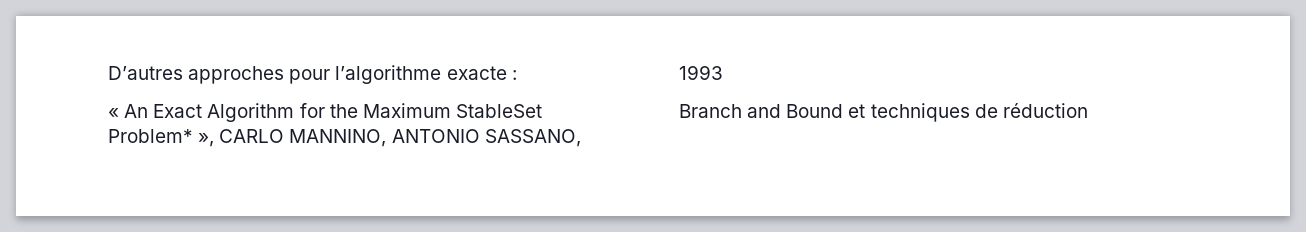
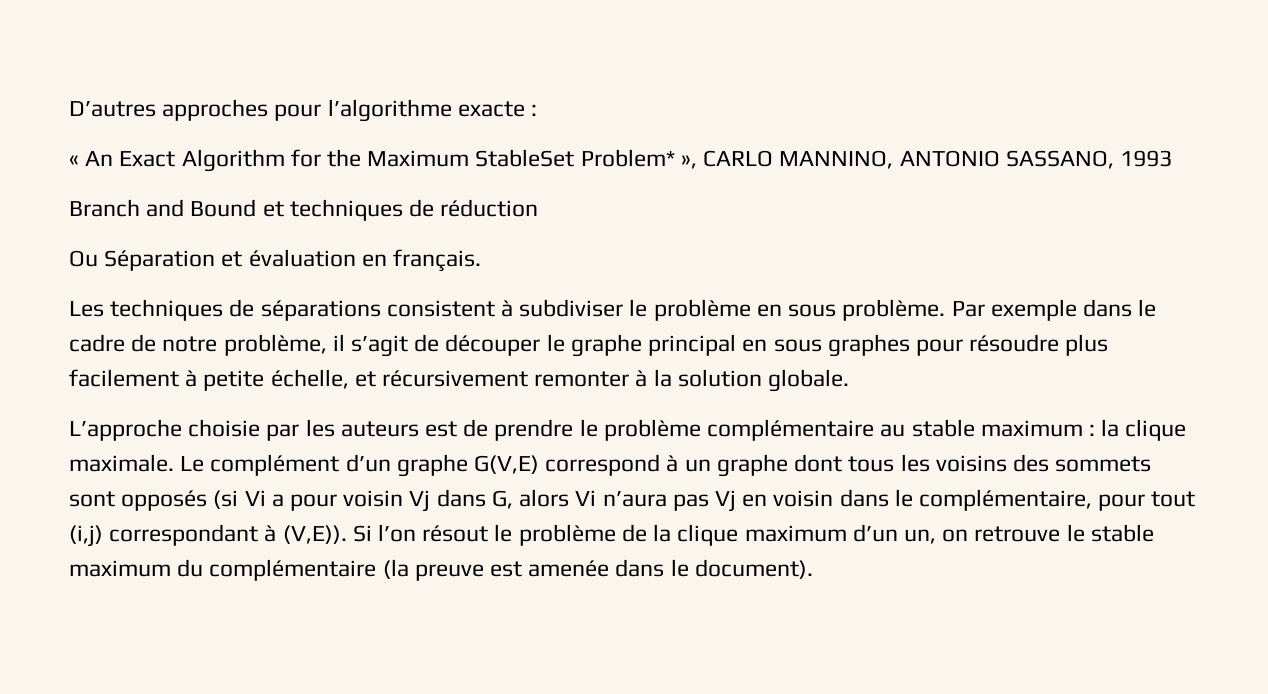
+ Ou Séparation et évaluation en français.
+ Les techniques de séparations consistent à subdiviser le problème en sous problème. Par exemple dans le cadre de notre problème, il s’agit de découper le graphe principal en sous graphes pour résoudre plus facilement à petite échelle, et récursivement remonter à la solution globale.
+ L’approche choisie par les auteurs est de prendre le problème complémentaire au stable maximum : la clique maximale. Le complément d’un graphe G(V,E) correspond à un graphe dont tous les voisins des sommets sont opposés (si Vi a pour voisin Vj dans G, alors Vi n’aura pas Vj en voisin dans le complémentaire, pour tout (i,j) correspondant à (V,E)). Si l’on résout le problème de la clique maximum d’un un, on retrouve le stable maximum du complémentaire (la preuve est amenée dans le document).

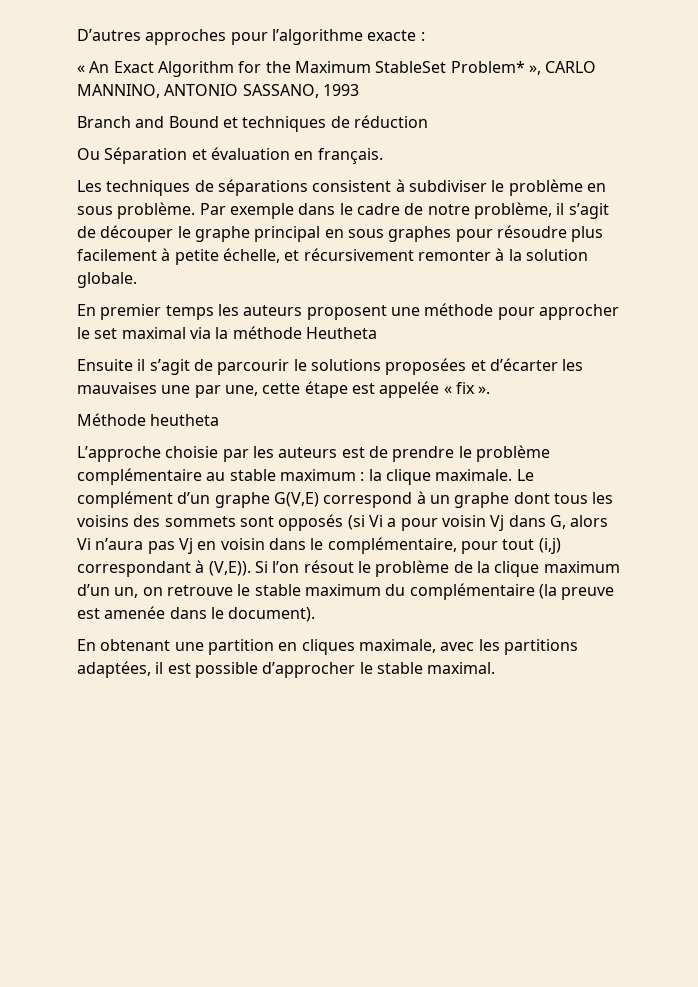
+ En premier temps les auteurs proposent une méthode pour approcher le set maximal via la méthode Heutheta
+ Ensuite il s’agit de parcourir le solutions proposées et d’écarter les mauvaises une par une, cette étape est appelée « fix ».
+ Méthode heutheta
+ En obtenant une partition en cliques maximale, avec les partitions adaptées, il est possible d’approcher le stable maximal.

